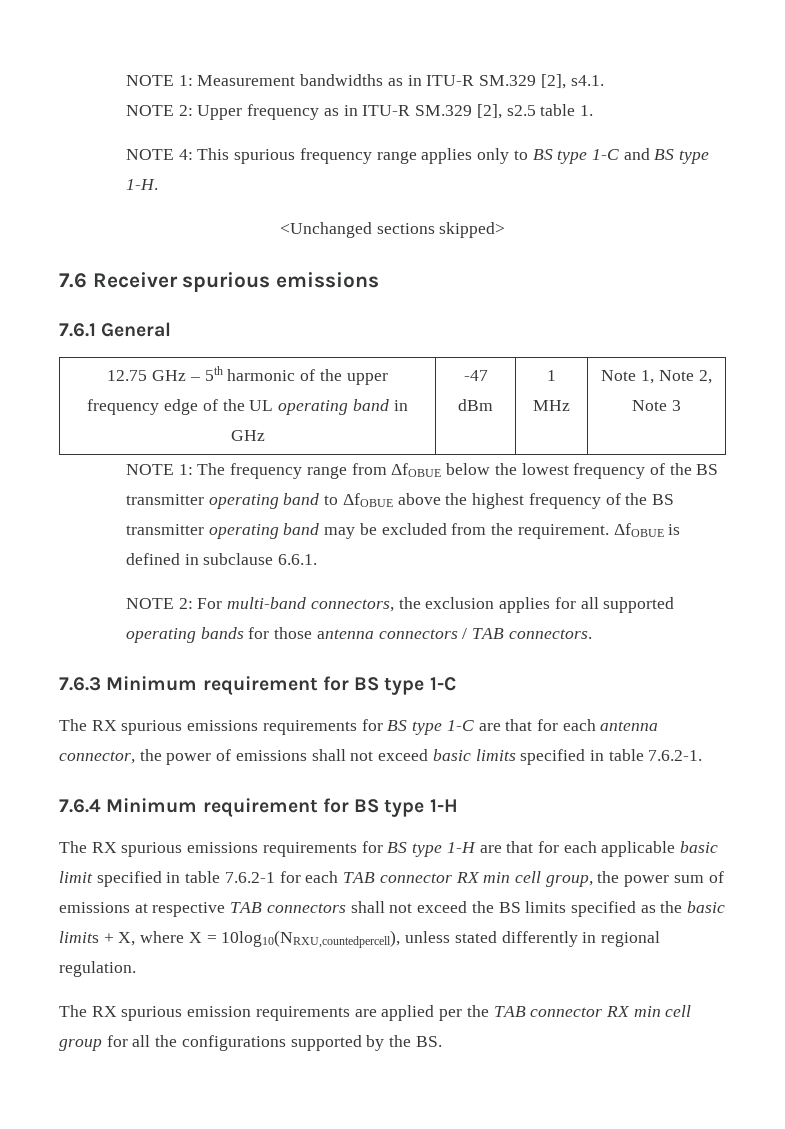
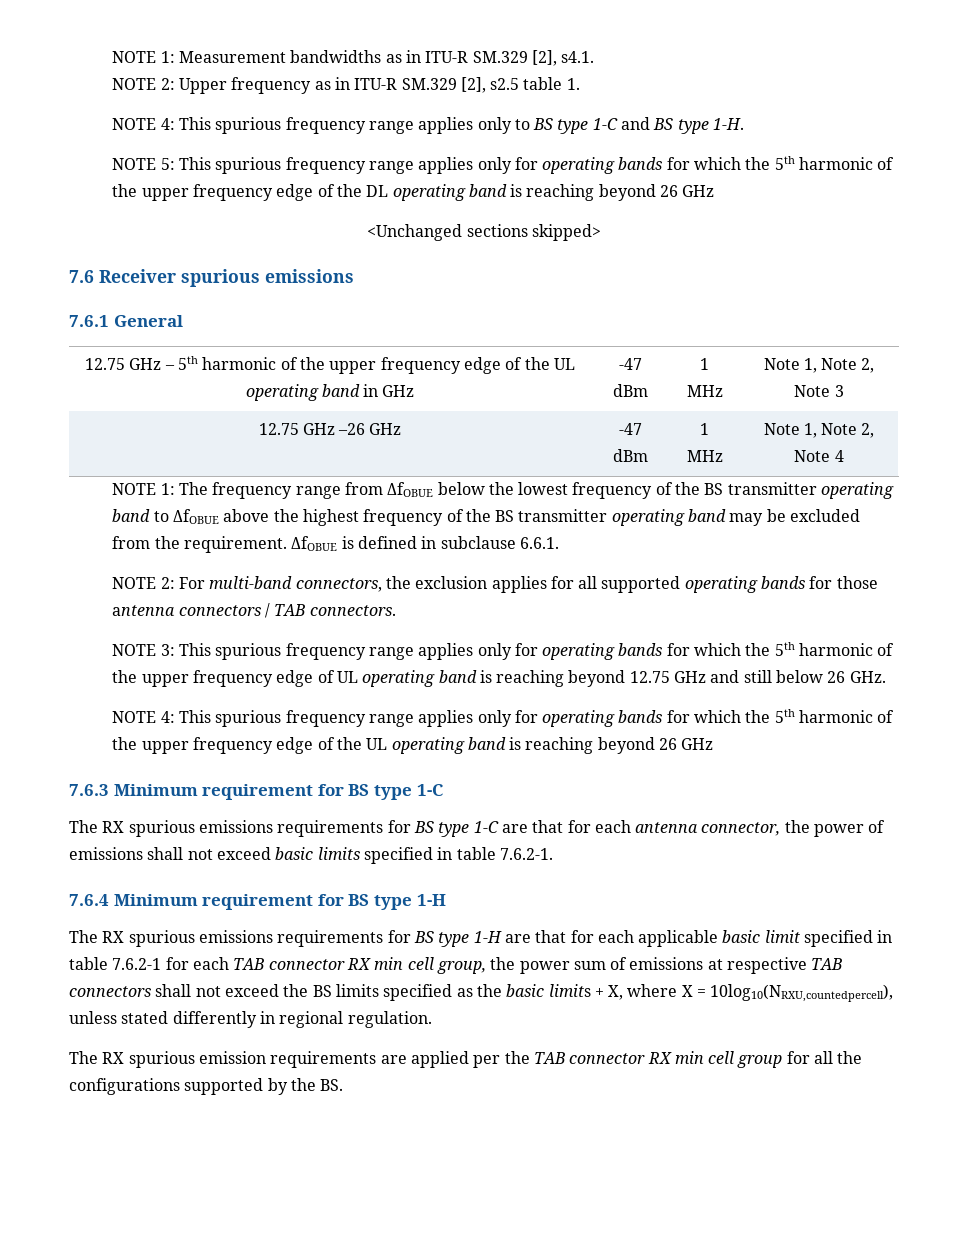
+ NOTE 5: This spurious frequency range applies only for operating bands for which the 5th harmonic of the upper frequency edge of the DL operating band is reaching beyond 26 GHz
+ 12.75 GHz –26 GHz | -47 dBm | 1 MHz | Note 1, Note 2, Note 4
+ NOTE 3: This spurious frequency range applies only for operating bands for which the 5th harmonic of the upper frequency edge of UL operating band is reaching beyond 12.75 GHz and still below 26 GHz.
+ NOTE 4: This spurious frequency range applies only for operating bands for which the 5th harmonic of the upper frequency edge of the UL operating band is reaching beyond 26 GHz

